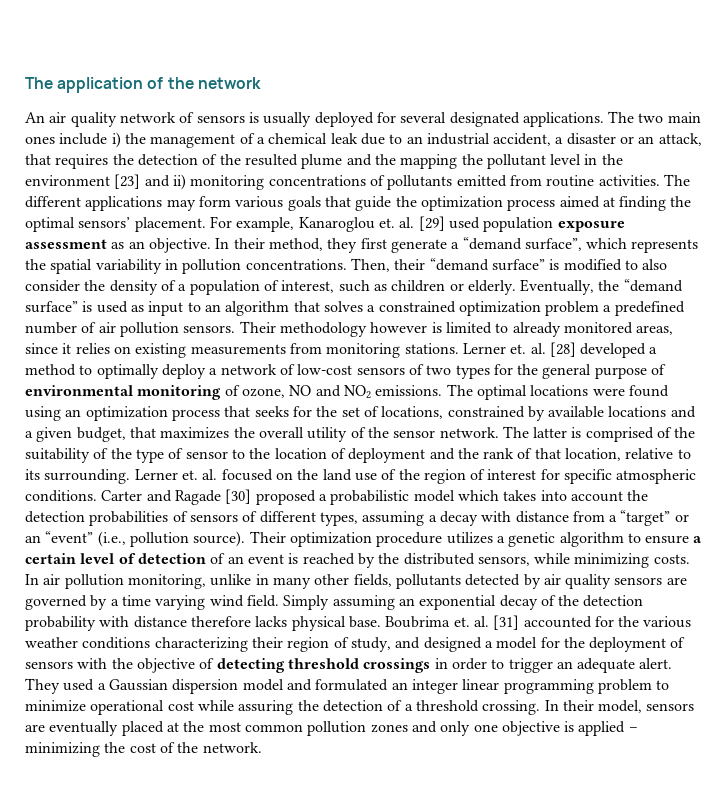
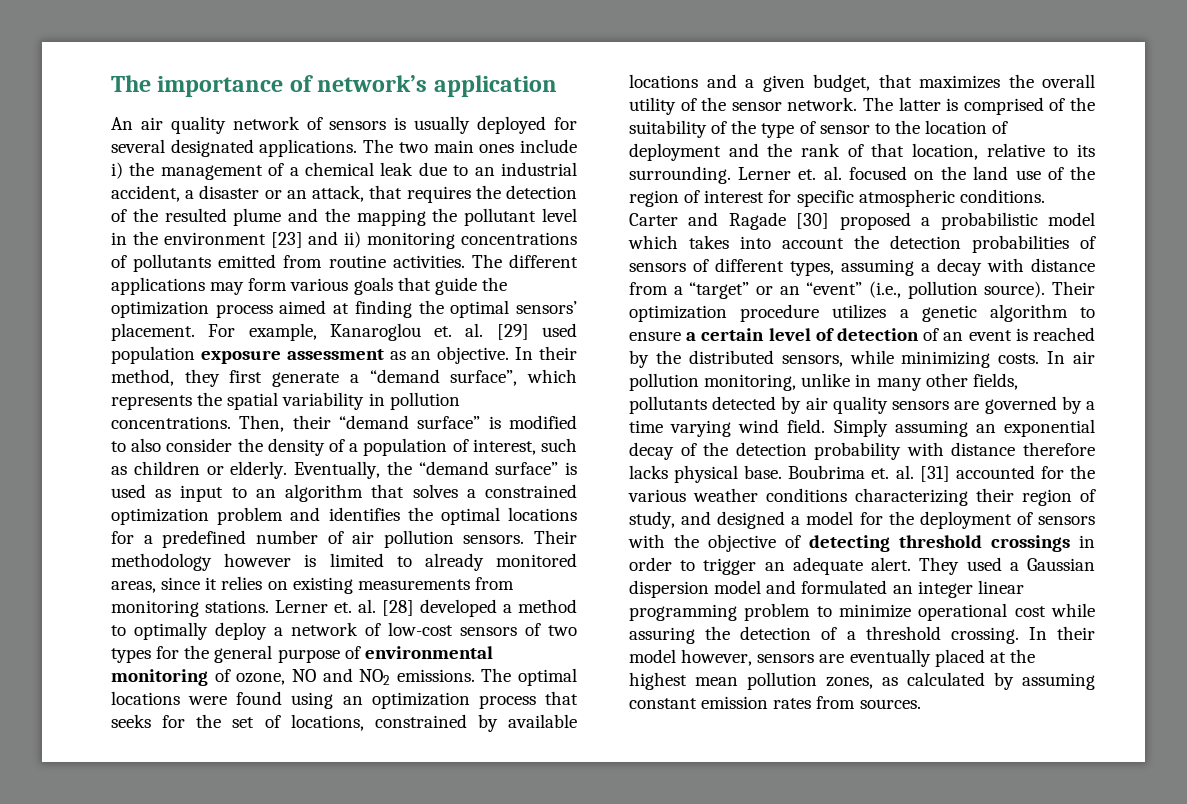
- The application of the network
+ The importance of network’s application
- Eventually, the “demand surface” is used as input to an algorithm that solves a constrained optimization problem a predefined number of air pollution sensors.
+ Eventually, the “demand surface” is used as input to an algorithm that solves a constrained optimization problem and identifies the optimal locations for a predefined number of air pollution sensors.
- In their model, sensors are eventually placed at the most common pollution zones and only one objective is applied – minimizing the cost of the network.
+ In their model however, sensors are eventually placed at the highest mean pollution zones, as calculated by assuming constant emission rates from sources.

